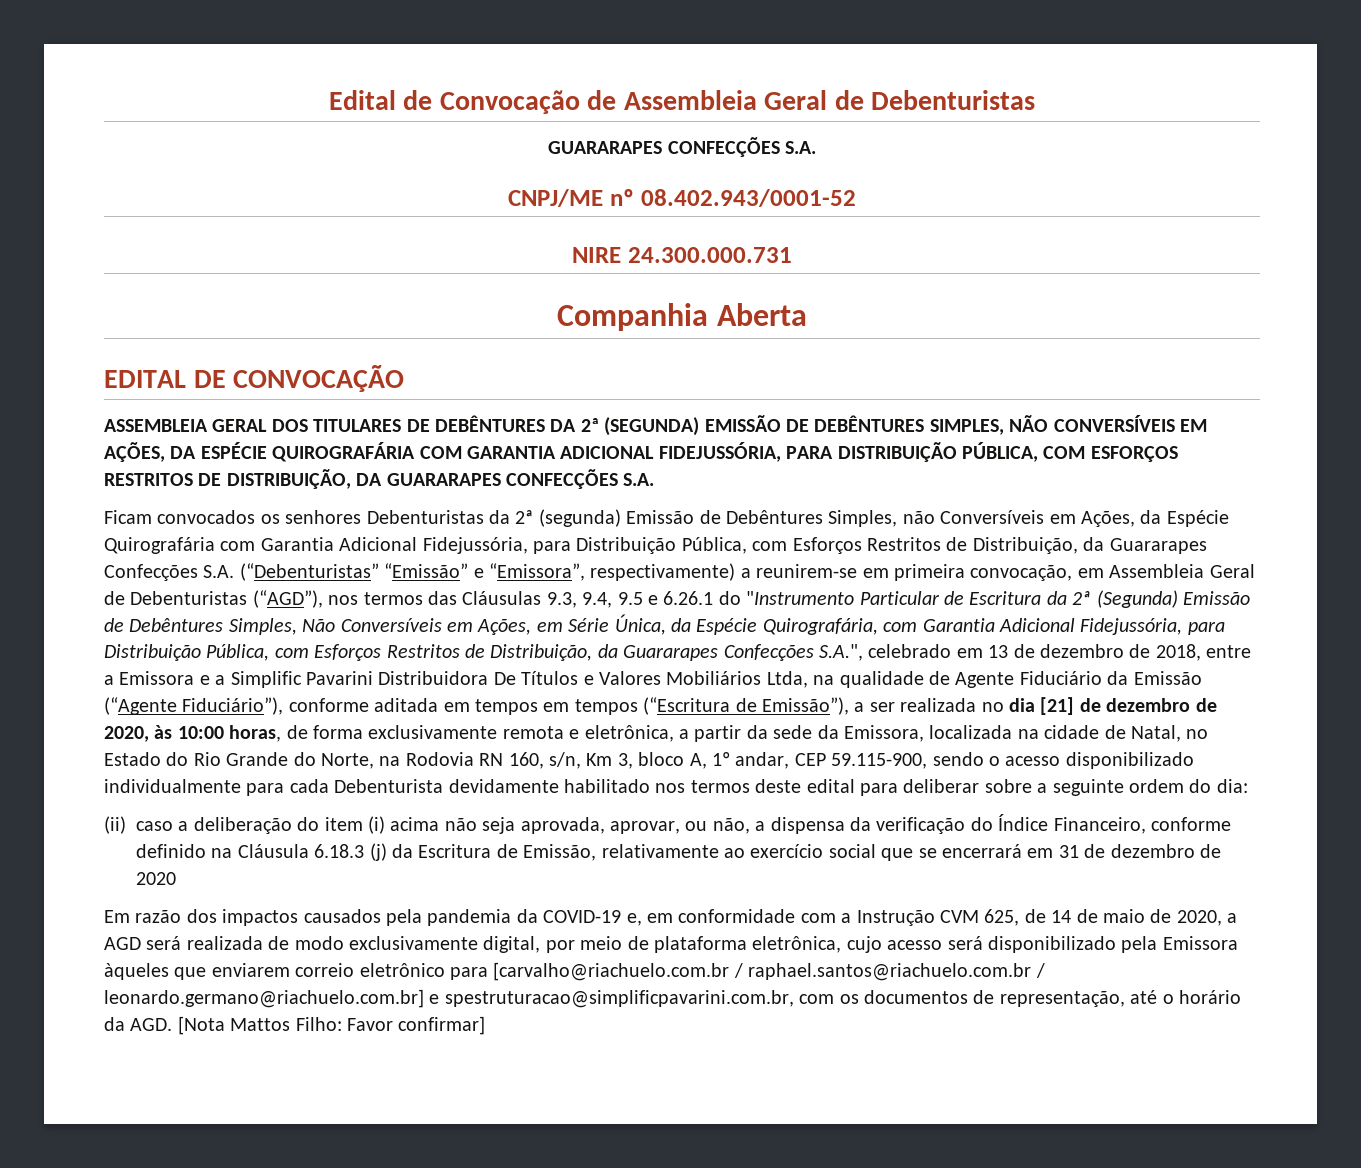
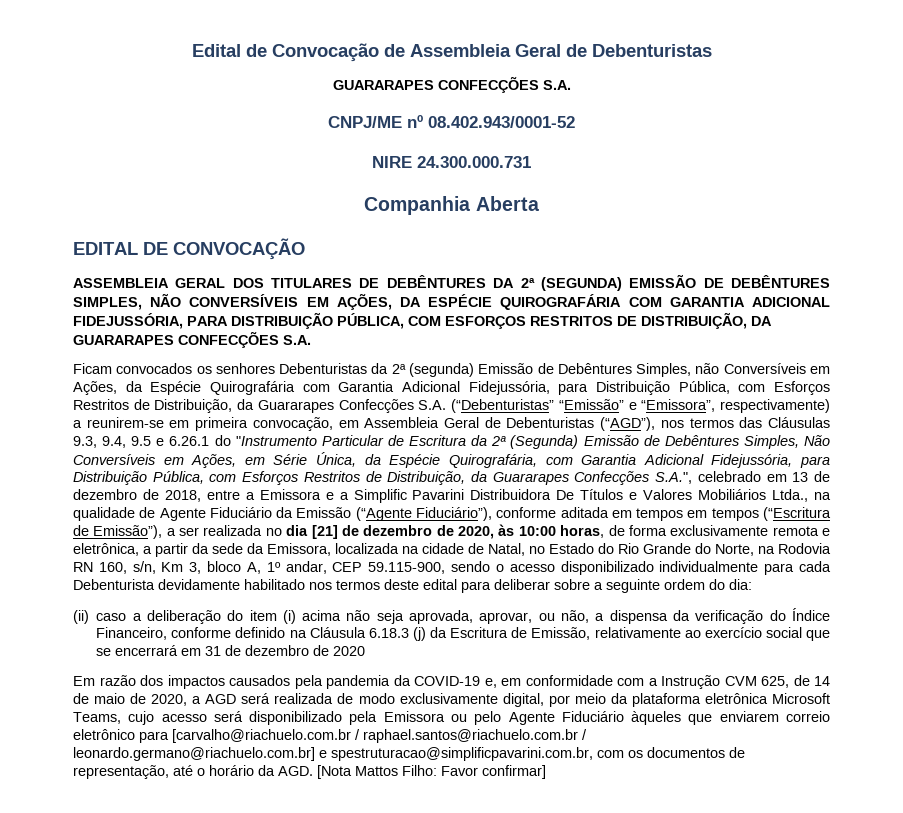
- Ficam convocados os senhores Debenturistas da 2ª (segunda) Emissão de Debêntures Simples, não Conversíveis em Ações, da Espécie Quirografária com Garantia Adicional Fidejussória, para Distribuição Pública, com Esforços Restritos de Distribuição, da Guararapes Confecções S.A. (“Debenturistas” “Emissão” e “Emissora”, respectivamente) a reunirem-se em primeira convocação, em Assembleia Geral de Debenturistas (“AGD”), nos termos das Cláusulas 9.3, 9.4, 9.5 e 6.26.1 do "Instrumento Particular de Escritura da 2ª (Segunda) Emissão de Debêntures Simples, Não Conversíveis em Ações, em Série Única, da Espécie Quirografária, com Garantia Adicional Fidejussória, para Distribuição Pública, com Esforços Restritos de Distribuição, da Guararapes Confecções S.A.", celebrado em 13 de dezembro de 2018, entre a Emissora e a Simplific Pavarini Distribuidora De Títulos e Valores Mobiliários Ltda, na qualidade de Agente Fiduciário da Emissão (“Agente Fiduciário”), conforme aditada em tempos em tempos (“Escritura de Emissão”), a ser realizada no dia [21] de dezembro de 2020, às 10:00 horas, de forma exclusivamente remota e eletrônica, a partir da sede da Emissora, localizada na cidade de Natal, no Estado do Rio Grande do Norte, na Rodovia RN 160, s/n, Km 3, bloco A, 1º andar, CEP 59.115-900, sendo o acesso disponibilizado individualmente para cada Debenturista devidamente habilitado nos termos deste edital para deliberar sobre a seguinte ordem do dia:
+ Ficam convocados os senhores Debenturistas da 2ª (segunda) Emissão de Debêntures Simples, não Conversíveis em Ações, da Espécie Quirografária com Garantia Adicional Fidejussória, para Distribuição Pública, com Esforços Restritos de Distribuição, da Guararapes Confecções S.A. (“Debenturistas” “Emissão” e “Emissora”, respectivamente) a reunirem-se em primeira convocação, em Assembleia Geral de Debenturistas (“AGD”), nos termos das Cláusulas 9.3, 9.4, 9.5 e 6.26.1 do "Instrumento Particular de Escritura da 2ª (Segunda) Emissão de Debêntures Simples, Não Conversíveis em Ações, em Série Única, da Espécie Quirografária, com Garantia Adicional Fidejussória, para Distribuição Pública, com Esforços Restritos de Distribuição, da Guararapes Confecções S.A.", celebrado em 13 de dezembro de 2018, entre a Emissora e a Simplific Pavarini Distribuidora De Títulos e Valores Mobiliários Ltda., na qualidade de Agente Fiduciário da Emissão (“Agente Fiduciário”), conforme aditada em tempos em tempos (“Escritura de Emissão”), a ser realizada no dia [21] de dezembro de 2020, às 10:00 horas, de forma exclusivamente remota e eletrônica, a partir da sede da Emissora, localizada na cidade de Natal, no Estado do Rio Grande do Norte, na Rodovia RN 160, s/n, Km 3, bloco A, 1º andar, CEP 59.115-900, sendo o acesso disponibilizado individualmente para cada Debenturista devidamente habilitado nos termos deste edital para deliberar sobre a seguinte ordem do dia:
- Em razão dos impactos causados pela pandemia da COVID-19 e, em conformidade com a Instrução CVM 625, de 14 de maio de 2020, a AGD será realizada de modo exclusivamente digital, por meio de plataforma eletrônica, cujo acesso será disponibilizado pela Emissora àqueles que enviarem correio eletrônico para [carvalho@riachuelo.com.br / raphael.santos@riachuelo.com.br / leonardo.germano@riachuelo.com.br] e spestruturacao@simplificpavarini.com.br, com os documentos de representação, até o horário da AGD. [Nota Mattos Filho:
+ Em razão dos impactos causados pela pandemia da COVID-19 e, em conformidade com a Instrução CVM 625, de 14 de maio de 2020, a AGD será realizada de modo exclusivamente digital, por meio da plataforma eletrônica Microsoft Teams, cujo acesso será disponibilizado pela Emissora ou pelo Agente Fiduciário àqueles que enviarem correio eletrônico para [carvalho@riachuelo.com.br / raphael.santos@riachuelo.com.br / leonardo.germano@riachuelo.com.br] e spestruturacao@simplificpavarini.com.br, com os documentos de representação, até o horário da AGD. [Nota Mattos Filho:

